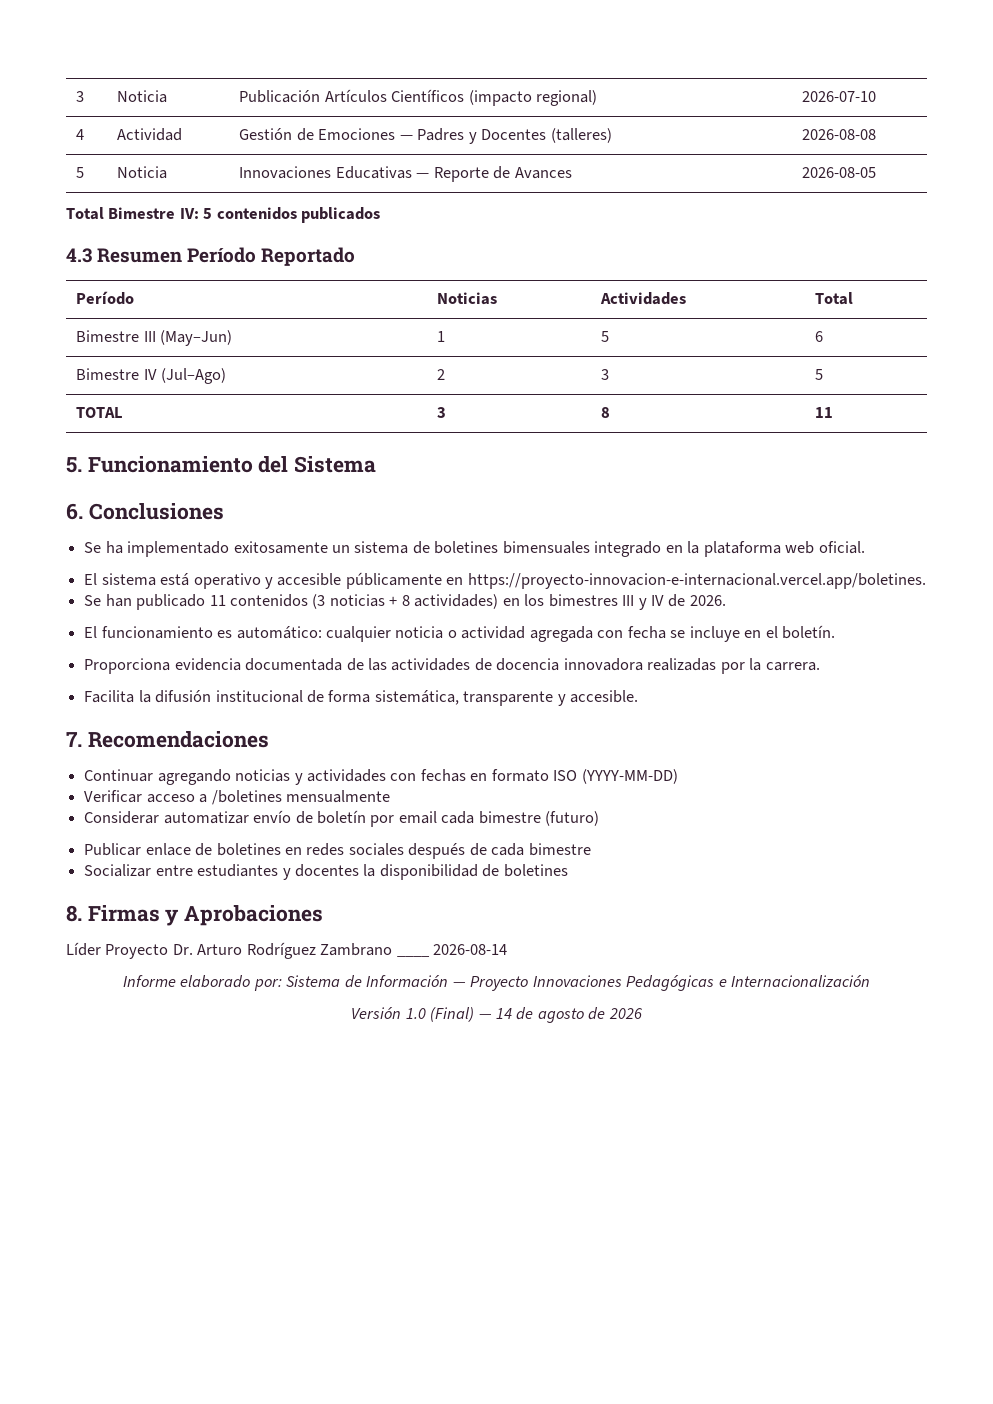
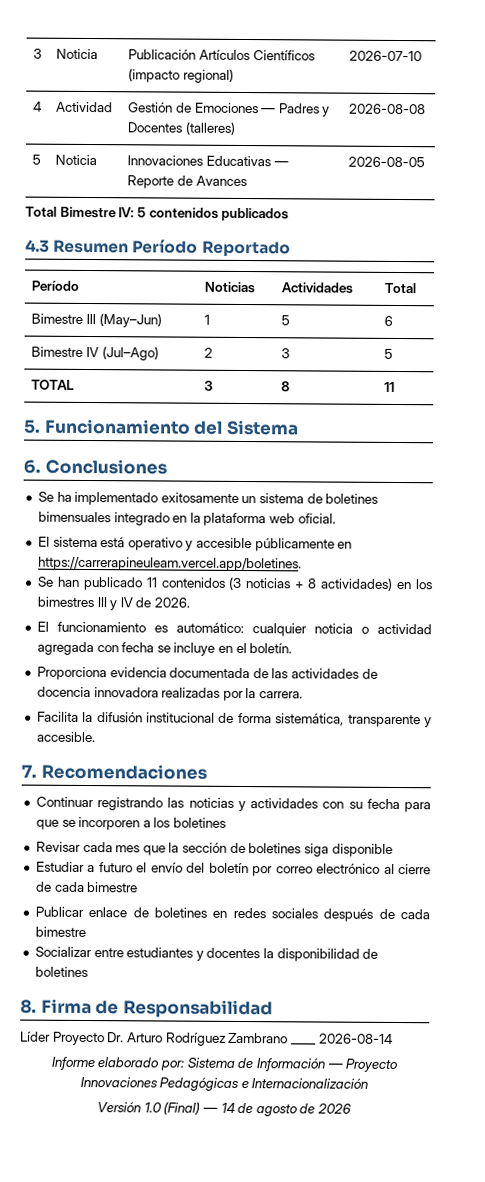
- El sistema está operativo y accesible públicamente en https://proyecto-innovacion-e-internacional.vercel.app/boletines.
+ El sistema está operativo y accesible públicamente en https://carrerapineuleam.vercel.app/boletines.
- Continuar agregando noticias y actividades con fechas en formato ISO (YYYY-MM-DD)
- Verificar acceso a /boletines mensualmente
- Considerar automatizar envío de boletín por email cada bimestre (futuro)
+ Continuar registrando las noticias y actividades con su fecha para que se incorporen a los boletines
+ Revisar cada mes que la sección de boletines siga disponible
+ Estudiar a futuro el envío del boletín por correo electrónico al cierre de cada bimestre
- 8. Firmas y Aprobaciones
+ 8. Firma de Responsabilidad

